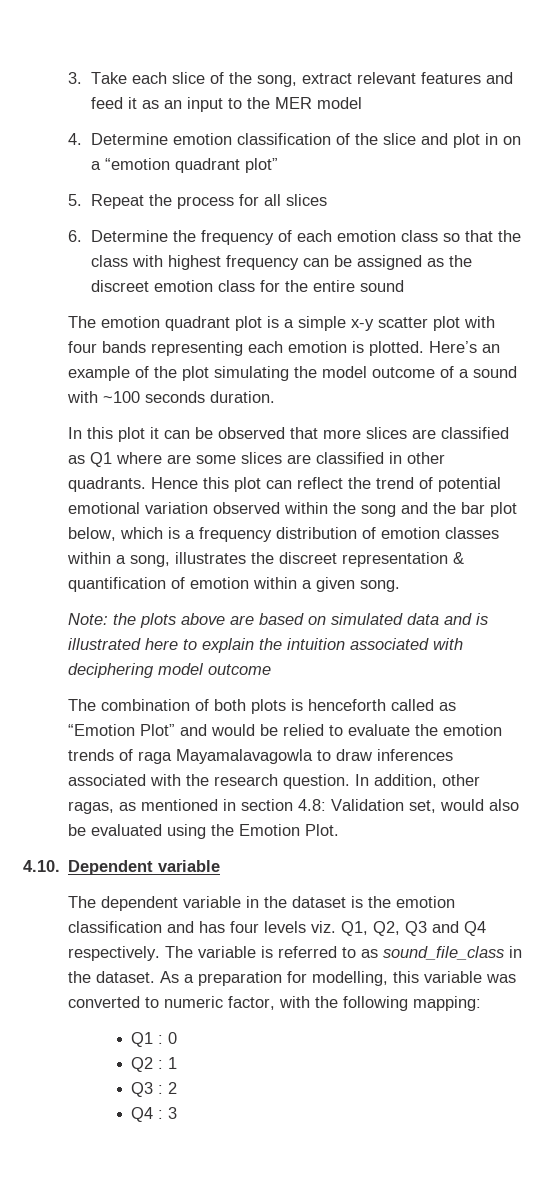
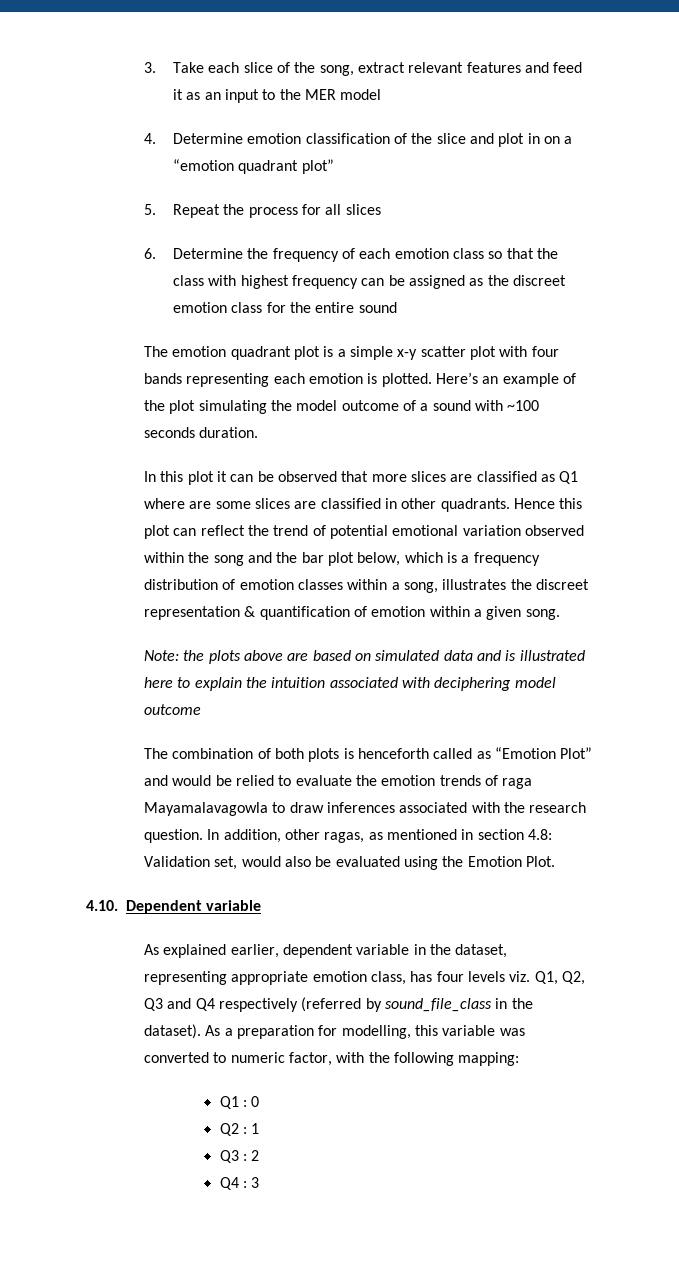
- The dependent variable in the dataset is the emotion classification and has four levels viz. Q1, Q2, Q3 and Q4 respectively. The variable is referred to as sound_file_class in the dataset.
+ As explained earlier, dependent variable in the dataset, representing appropriate emotion class, has four levels viz. Q1, Q2, Q3 and Q4 respectively (referred by sound_file_class in the dataset).

